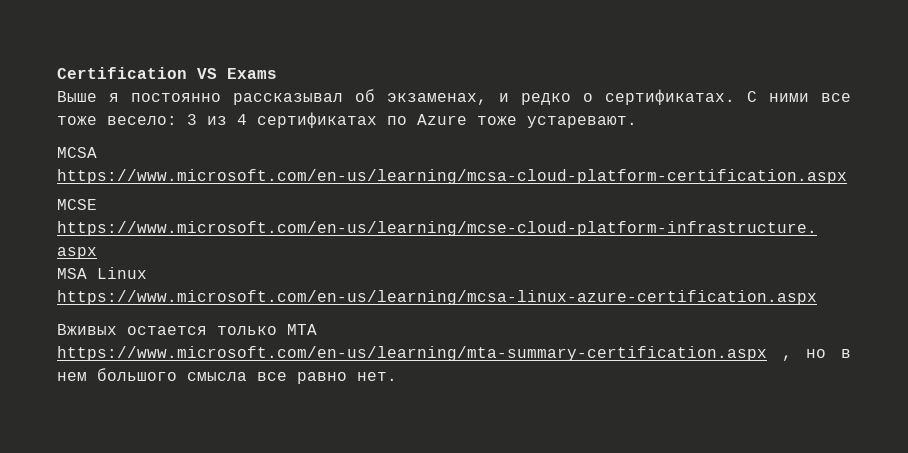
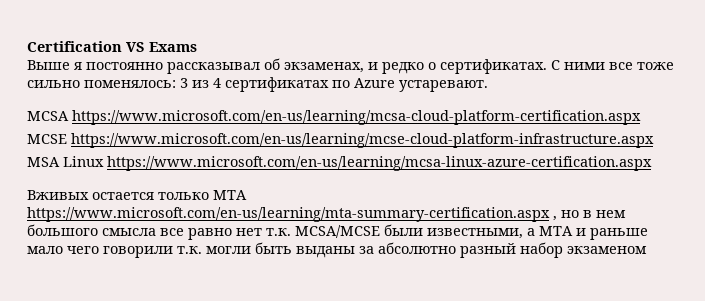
- С ними все тоже весело: 3 из 4 сертификатах по Azure тоже устаревают.
+ С ними все тоже сильно поменялось: 3 из 4 сертификатах по Azure устаревают.
- Вживых остается только MTA https://www.microsoft.com/en-us/learning/mta-summary-certification.aspx , но в нем большого смысла все равно нет.
+ Вживых остается только MTA https://www.microsoft.com/en-us/learning/mta-summary-certification.aspx , но в нем большого смысла все равно нет т.к. MCSA/MCSE были известными, а MTA и раньше мало чего говорили т.к. могли быть выданы за абсолютно разный набор экзаменом

